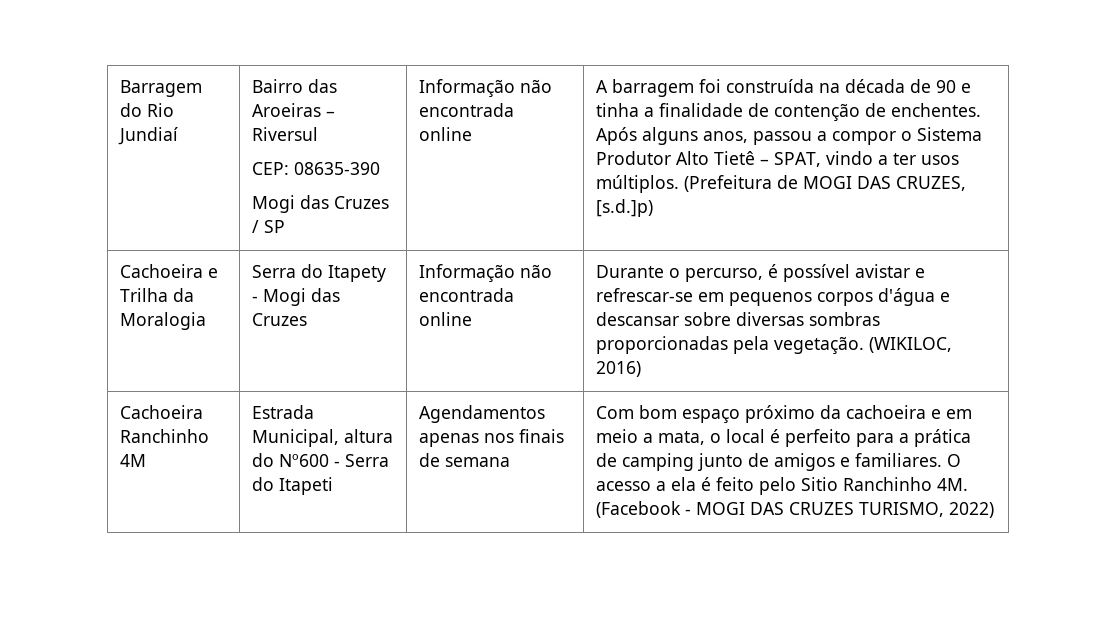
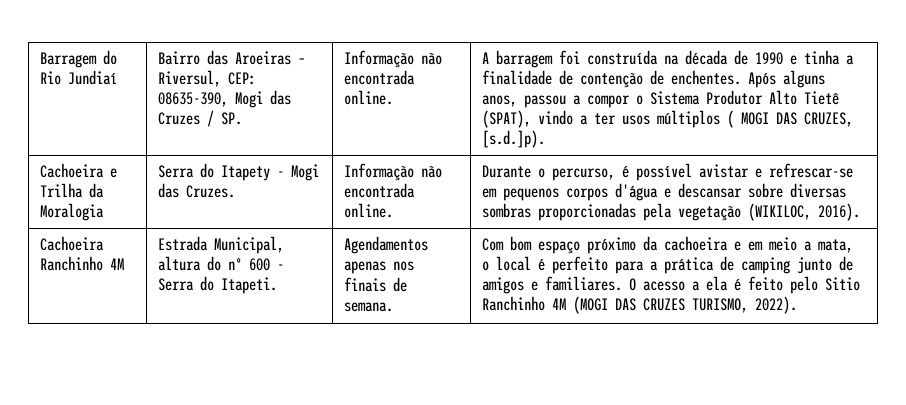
- Bairro das Aroeiras – Riversul
- CEP: 08635-390
- Mogi das Cruzes / SP | Informação não encontrada online
+ Bairro das Aroeiras – Riversul, CEP: 08635-390, Mogi das Cruzes / SP. | Informação não encontrada online.
- A barragem foi construída na década de 90 e tinha a finalidade de contenção de enchentes.
+ A barragem foi construída na década de 1990 e tinha a finalidade de contenção de enchentes.
- Após alguns anos, passou a compor o Sistema Produtor Alto Tietê – SPAT, vindo a ter usos múltiplos. (Prefeitura de MOGI DAS CRUZES, [s.d.]p)
+ Após alguns anos, passou a compor o Sistema Produtor Alto Tietê (SPAT), vindo a ter usos múltiplos ( MOGI DAS CRUZES, [s.d.]p).
- Cachoeira e Trilha da Moralogia | Serra do Itapety - Mogi das Cruzes | Informação não encontrada online | Durante o percurso, é possível avistar e refrescar-se em pequenos corpos d'água e descansar sobre diversas sombras proporcionadas pela vegetação. (WIKILOC, 2016)
+ Cachoeira e Trilha da Moralogia | Serra do Itapety - Mogi das Cruzes. | Informação não encontrada online. | Durante o percurso, é possível avistar e refrescar-se em pequenos corpos d'água e descansar sobre diversas sombras proporcionadas pela vegetação (WIKILOC, 2016).
- Estrada Municipal, altura do Nº600 - Serra do Itapeti
+ Estrada Municipal, altura do nº 600 - Serra do Itapeti.
- Agendamentos apenas nos finais de semana
+ Agendamentos apenas nos finais de semana.
- O acesso a ela é feito pelo Sitio Ranchinho 4M. (Facebook - MOGI DAS CRUZES TURISMO, 2022)
+ O acesso a ela é feito pelo Sitio Ranchinho 4M (MOGI DAS CRUZES TURISMO, 2022).

